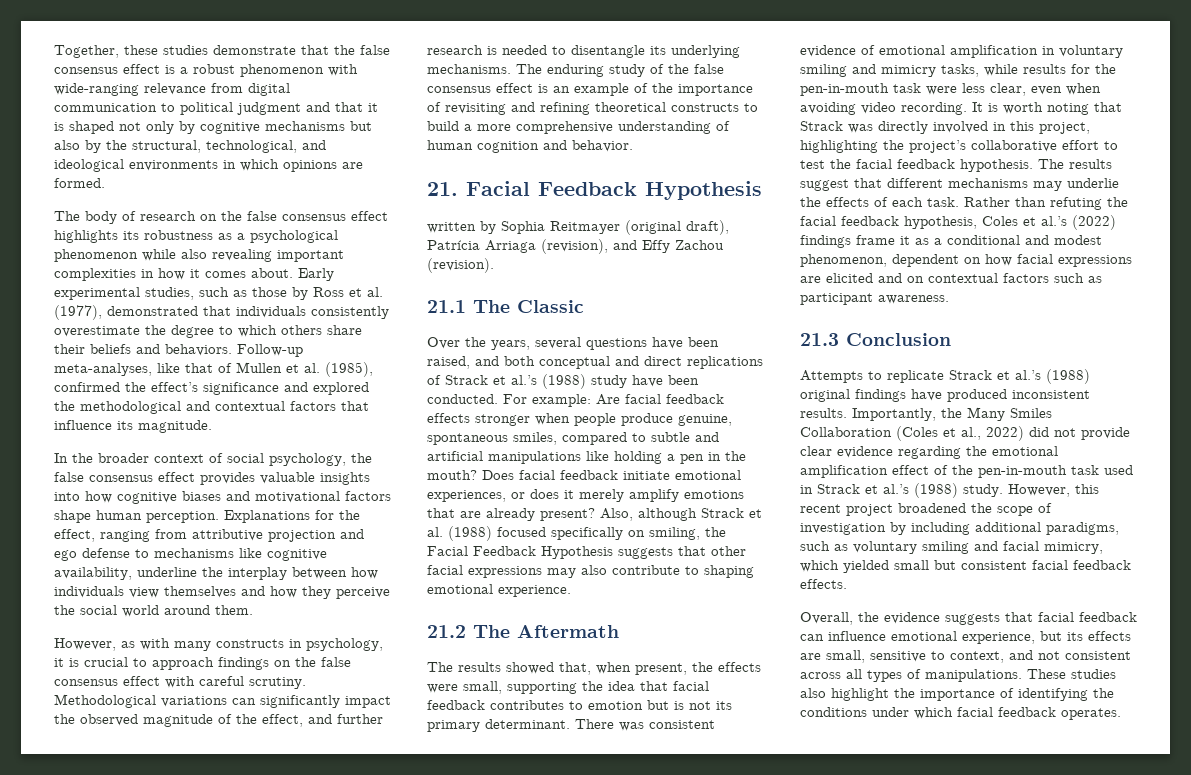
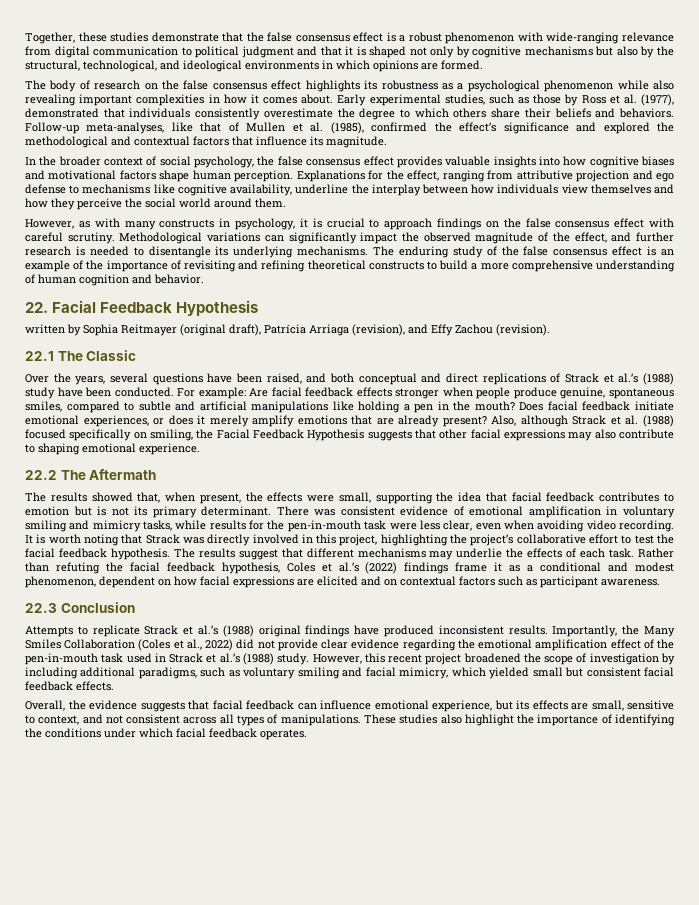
- 21. Facial Feedback Hypothesis
+ 22. Facial Feedback Hypothesis
- 21.1 The Classic
+ 22.1 The Classic
- 21.2 The Aftermath
+ 22.2 The Aftermath
- 21.3 Conclusion
+ 22.3 Conclusion

